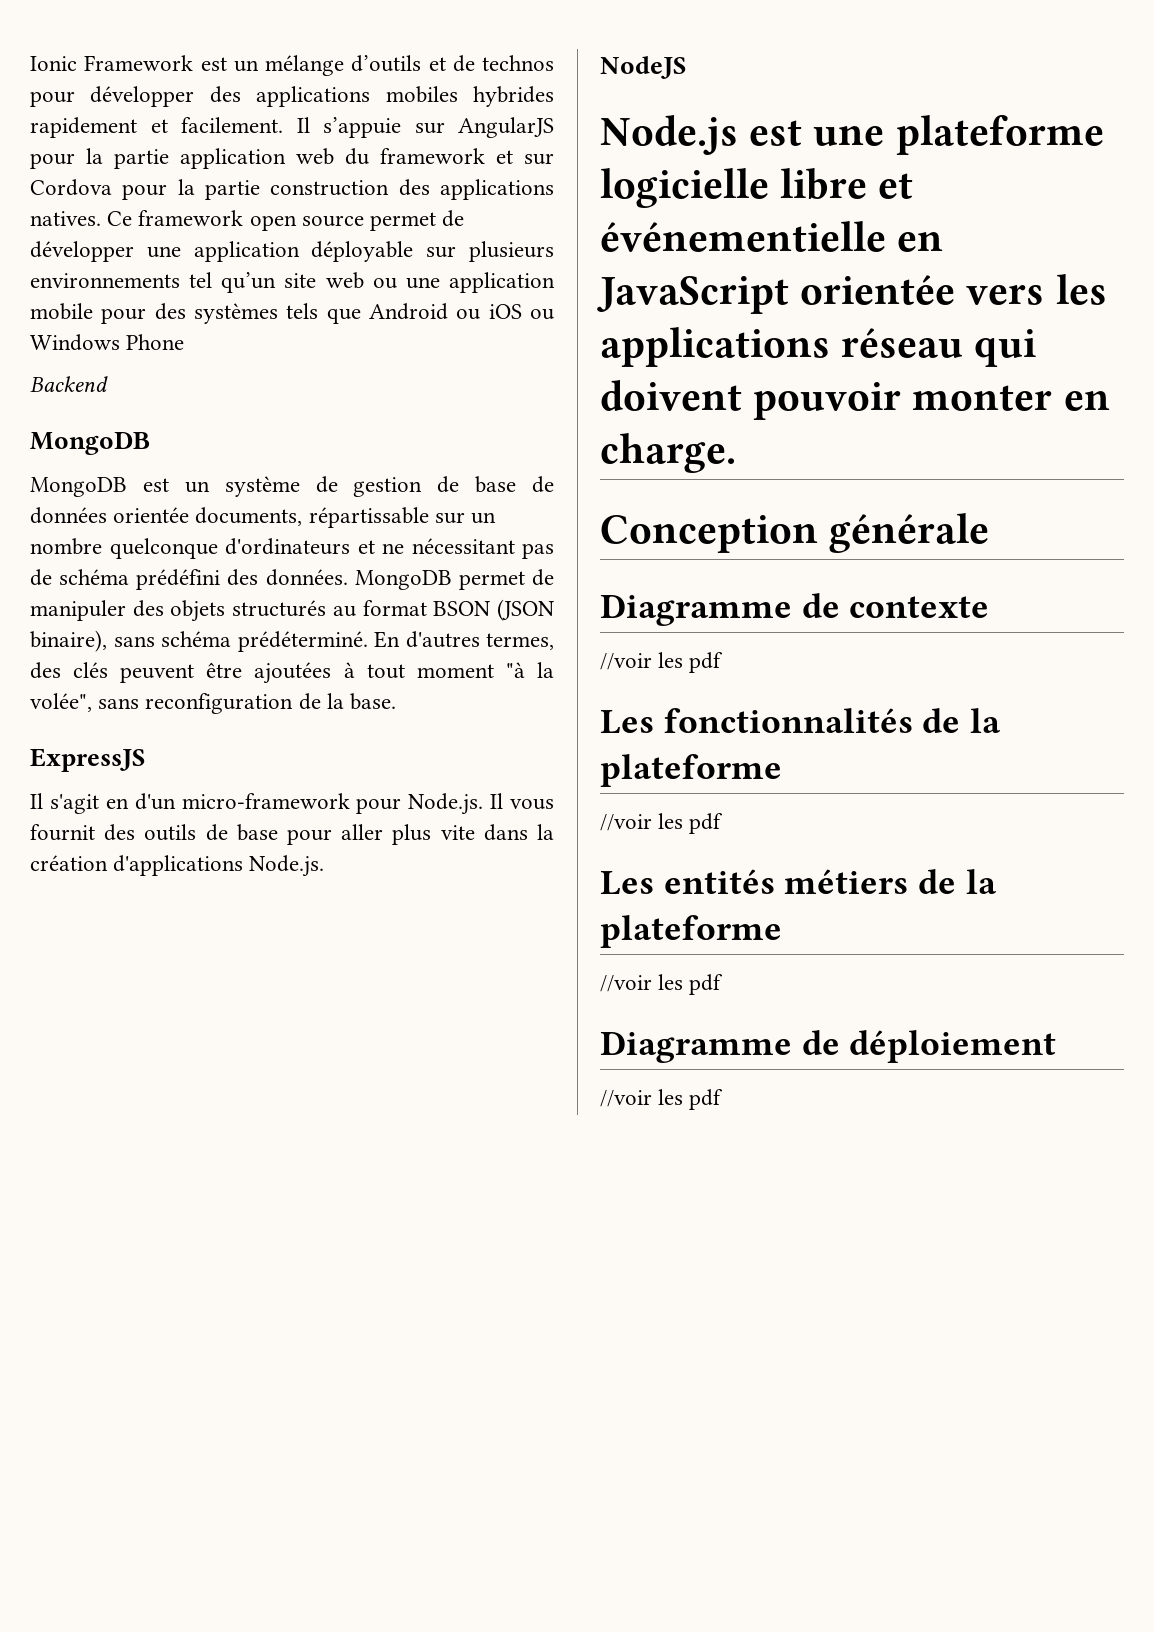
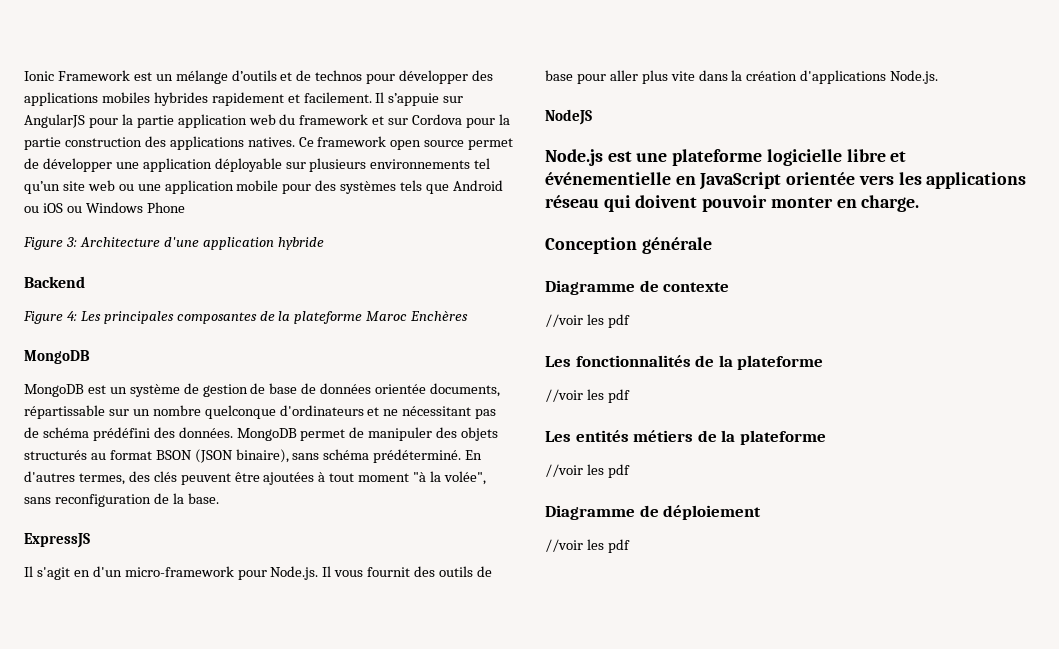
+ Figure 3: Architecture d'une application hybride
  Backend
+ Figure 4: Les principales composantes de la plateforme Maroc Enchères

